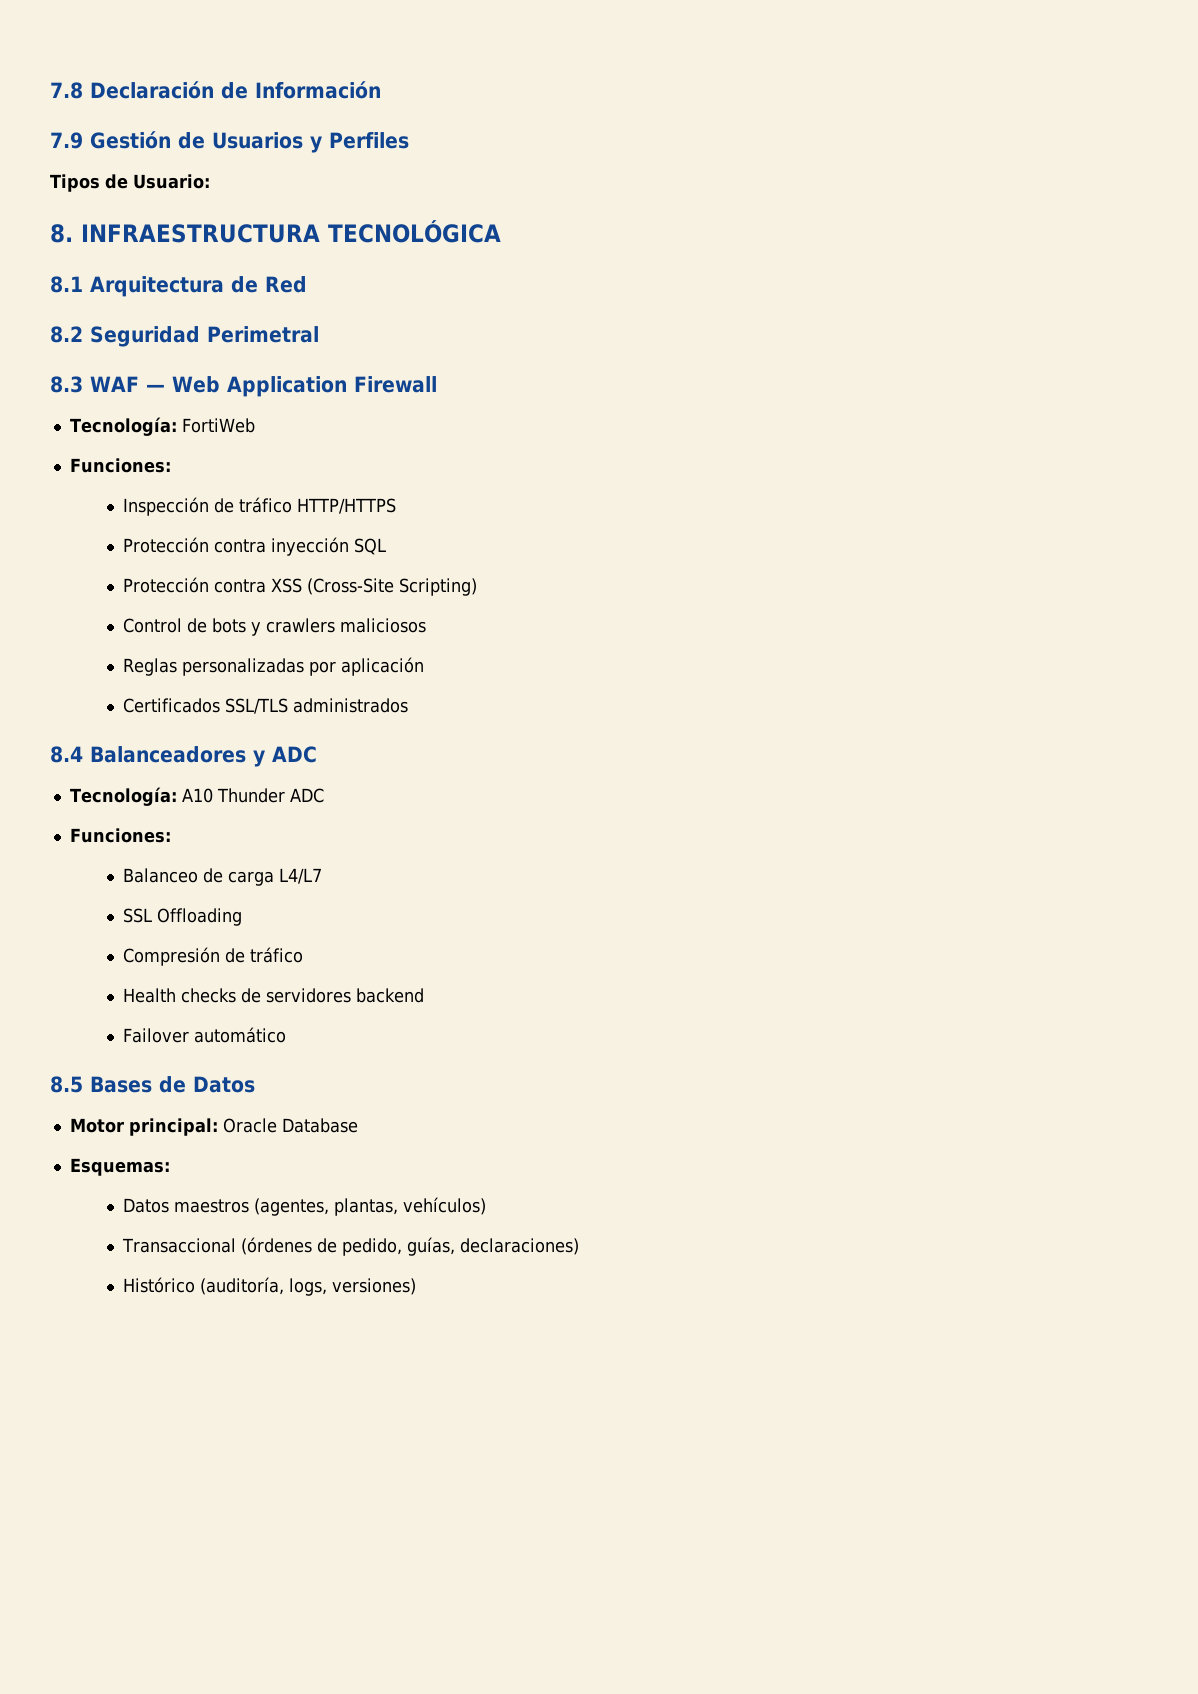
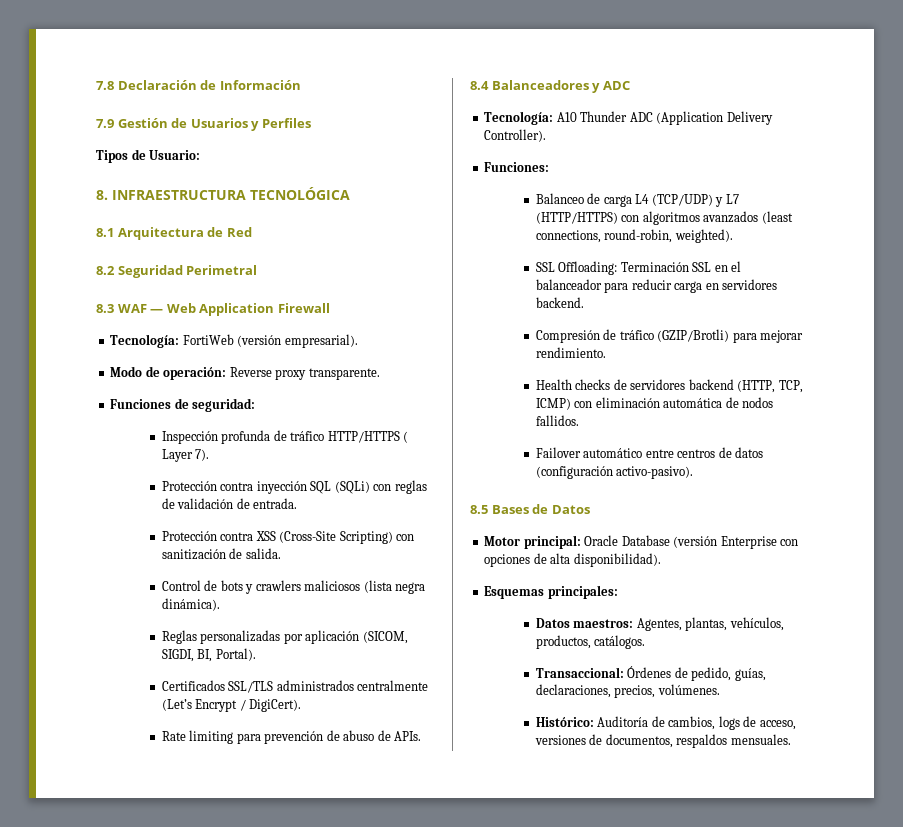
- Tecnología: FortiWeb
- Funciones:
+ Tecnología: FortiWeb (versión empresarial).
+ Modo de operación: Reverse proxy transparente.
+ Funciones de seguridad:
- Inspección de tráfico HTTP/HTTPS
+ Inspección profunda de tráfico HTTP/HTTPS ( Layer 7).
- Protección contra inyección SQL
+ Protección contra inyección SQL (SQLi) con reglas de validación de entrada.
- Protección contra XSS (Cross-Site Scripting)
+ Protección contra XSS (Cross-Site Scripting) con sanitización de salida.
- Control de bots y crawlers maliciosos
+ Control de bots y crawlers maliciosos (lista negra dinámica).
- Reglas personalizadas por aplicación
+ Reglas personalizadas por aplicación (SICOM, SIGDI, BI, Portal).
- Certificados SSL/TLS administrados
+ Certificados SSL/TLS administrados centralmente (Let’s Encrypt / DigiCert).
+ Rate limiting para prevención de abuso de APIs.
- Tecnología: A10 Thunder ADC
+ Tecnología: A10 Thunder ADC (Application Delivery Controller).
- Balanceo de carga L4/L7
- SSL Offloading
+ Balanceo de carga L4 (TCP/UDP) y L7 (HTTP/HTTPS) con algoritmos avanzados (least connections, round-robin, weighted).
+ SSL Offloading: Terminación SSL en el balanceador para reducir carga en servidores backend.
- Compresión de tráfico
+ Compresión de tráfico (GZIP/Brotli) para mejorar rendimiento.
- Health checks de servidores backend
- Failover automático
+ Health checks de servidores backend (HTTP, TCP, ICMP) con eliminación automática de nodos fallidos.
+ Failover automático entre centros de datos (configuración activo-pasivo).
- Motor principal: Oracle Database
- Esquemas:
- Datos maestros (agentes, plantas, vehículos)
- Transaccional (órdenes de pedido, guías, declaraciones)
- Histórico (auditoría, logs, versiones)
+ Motor principal: Oracle Database (versión Enterprise con opciones de alta disponibilidad).
+ Esquemas principales:
+ Datos maestros: Agentes, plantas, vehículos, productos, catálogos.
+ Transaccional: Órdenes de pedido, guías, declaraciones, precios, volúmenes.
+ Histórico: Auditoría de cambios, logs de acceso, versiones de documentos, respaldos mensuales.

